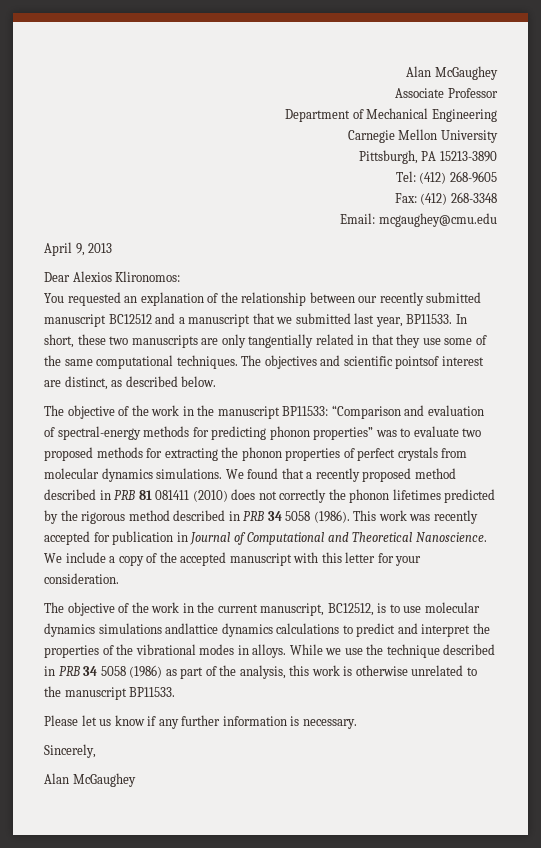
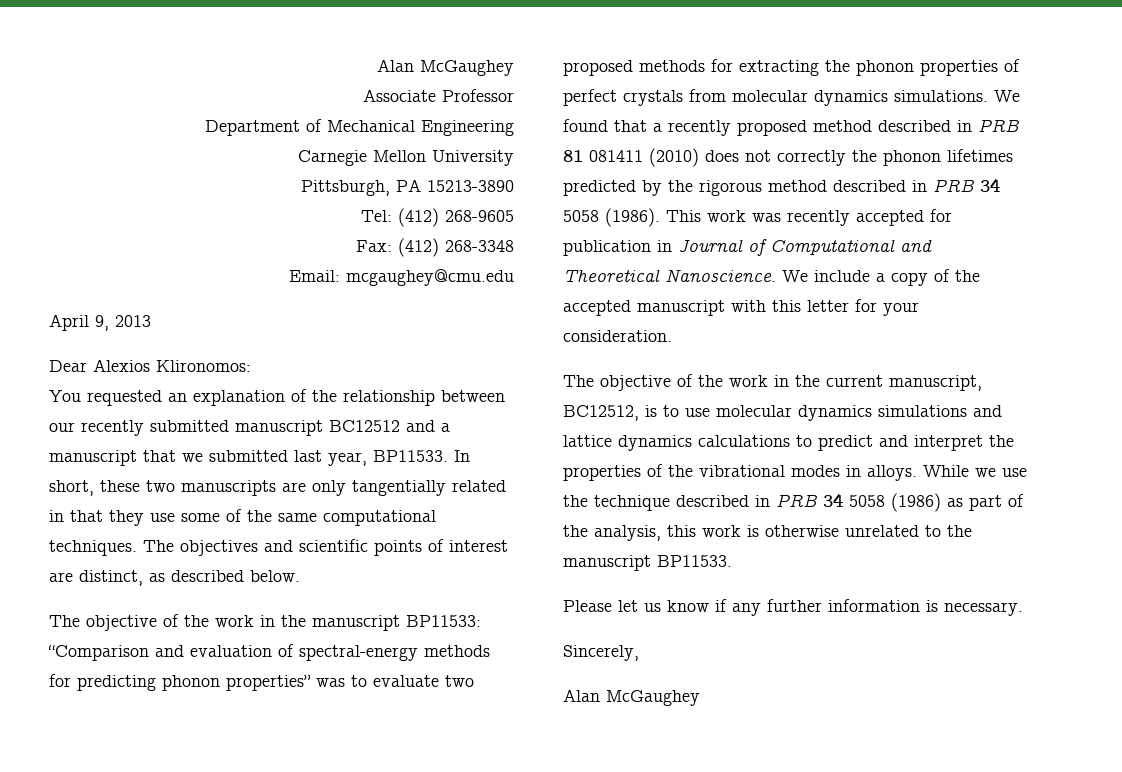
- The objectives and scientific pointsof interest are distinct, as described below.
+ The objectives and scientific points of interest are distinct, as described below.
- The objective of the work in the current manuscript, BC12512, is to use molecular dynamics simulations andlattice dynamics calculations to predict and interpret the properties of the vibrational modes in alloys.
+ The objective of the work in the current manuscript, BC12512, is to use molecular dynamics simulations and lattice dynamics calculations to predict and interpret the properties of the vibrational modes in alloys.

